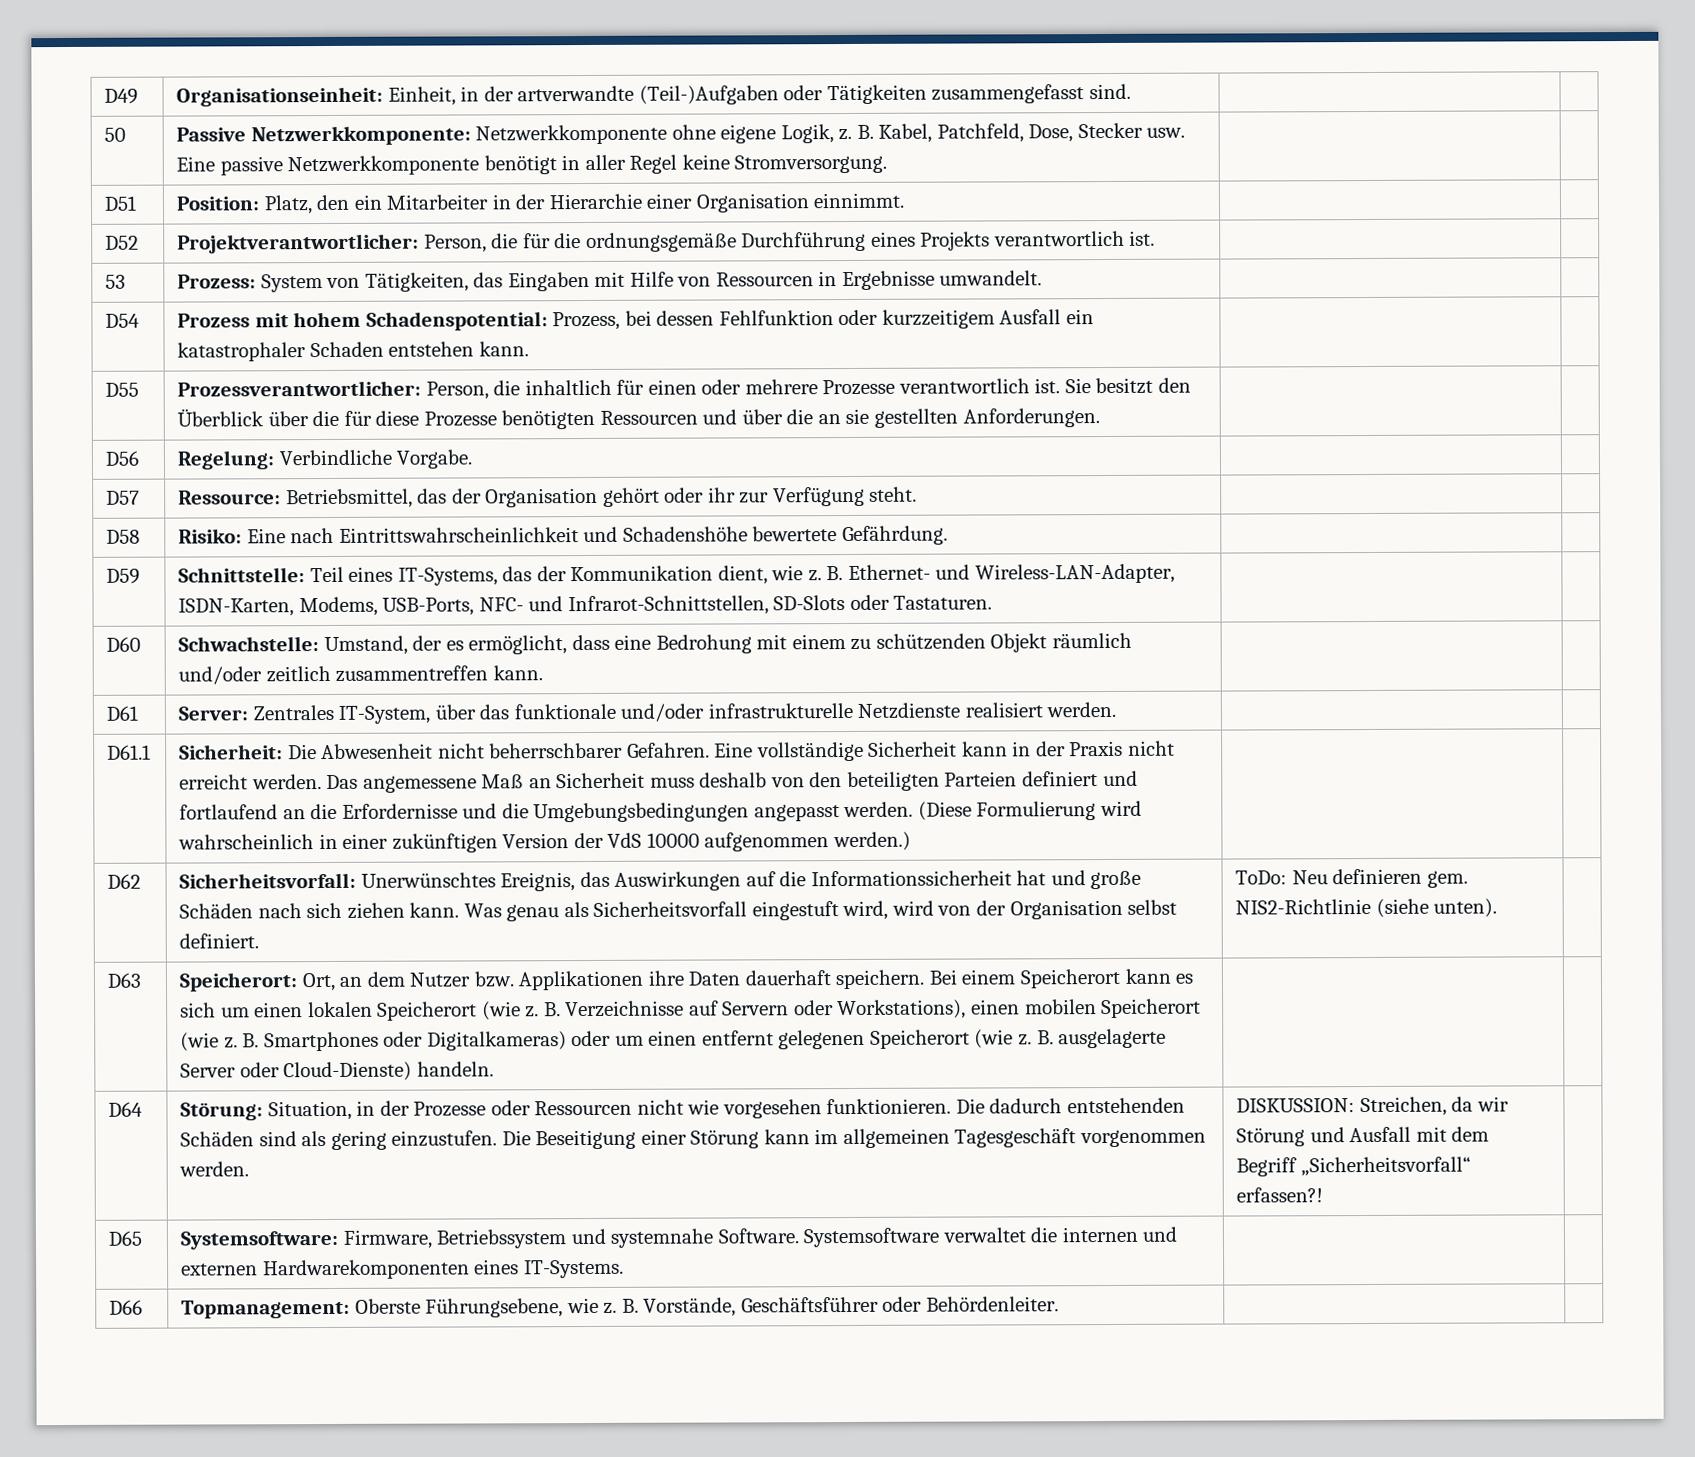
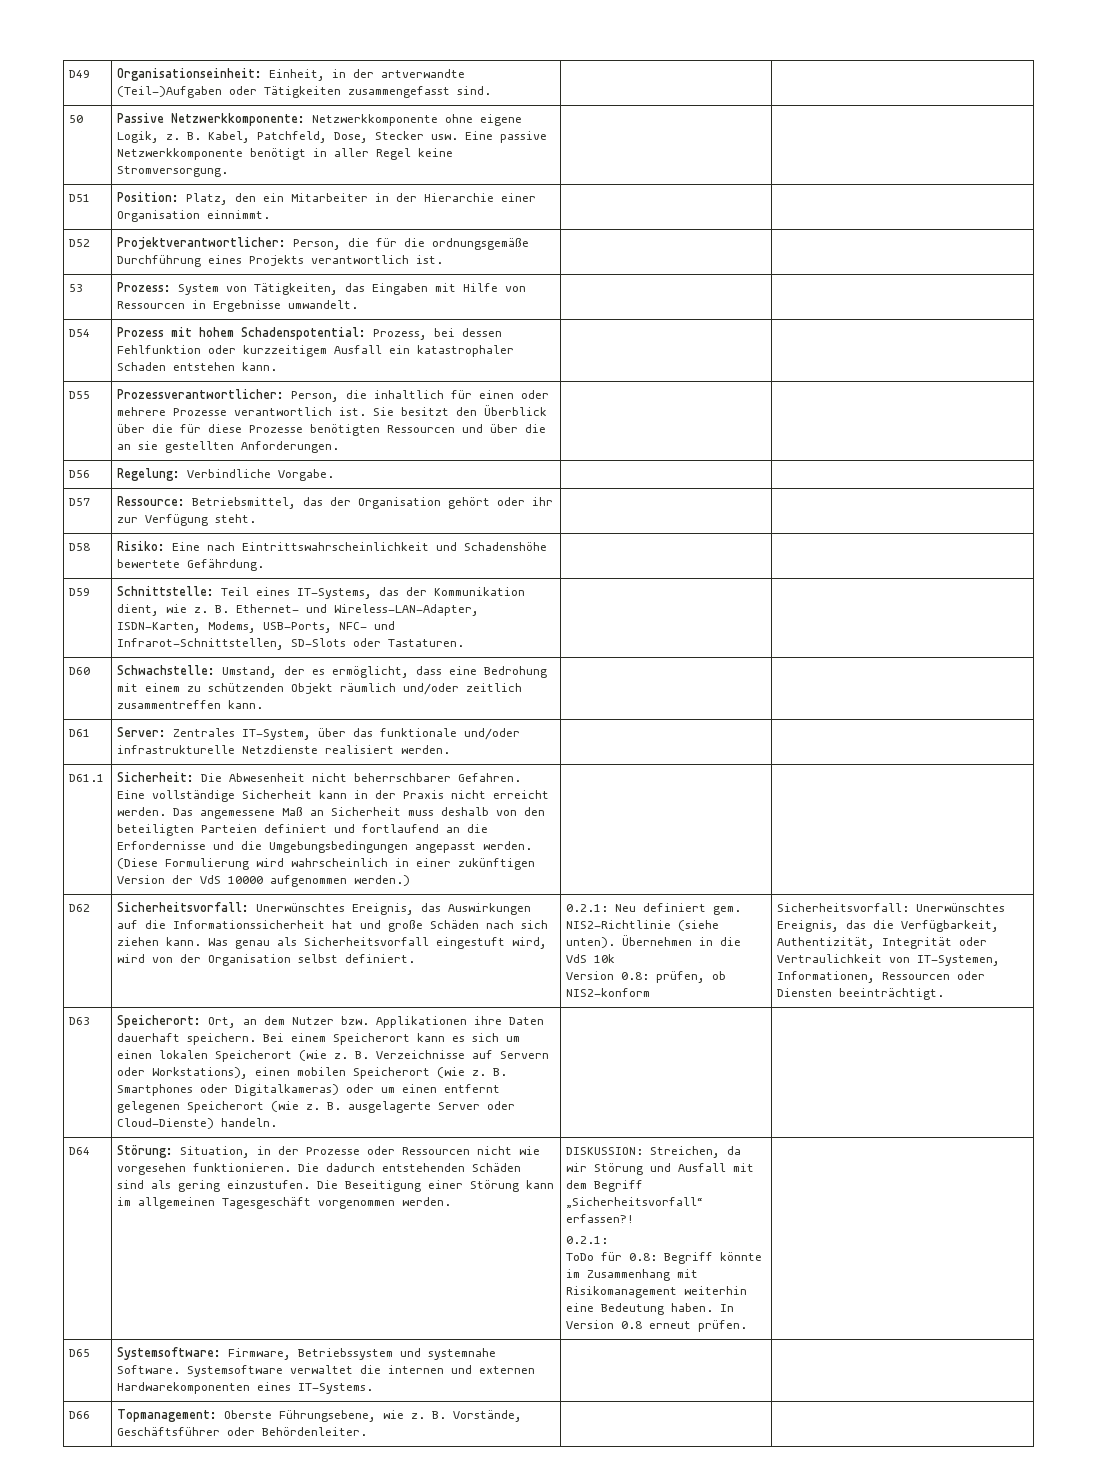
- ToDo: Neu definieren gem.
+ 0.2.1: Neu definiert gem.
+ Übernehmen in die VdS 10k
+ Version 0.8: prüfen, ob NIS2-konform | Sicherheitsvorfall: Unerwünschtes Ereignis, das die Verfügbarkeit, Authentizität, Integrität oder Vertraulichkeit von IT-Systemen, Informationen, Ressourcen oder Diensten beeinträchtigt.
  DISKUSSION: Streichen, da wir Störung und Ausfall mit dem Begriff „Sicherheitsvorfall“ erfassen?!
+ 0.2.1:
+ ToDo für 0.8: Begriff könnte im Zusammenhang mit Risikomanagement weiterhin eine Bedeutung haben. In Version 0.8 erneut prüfen.

